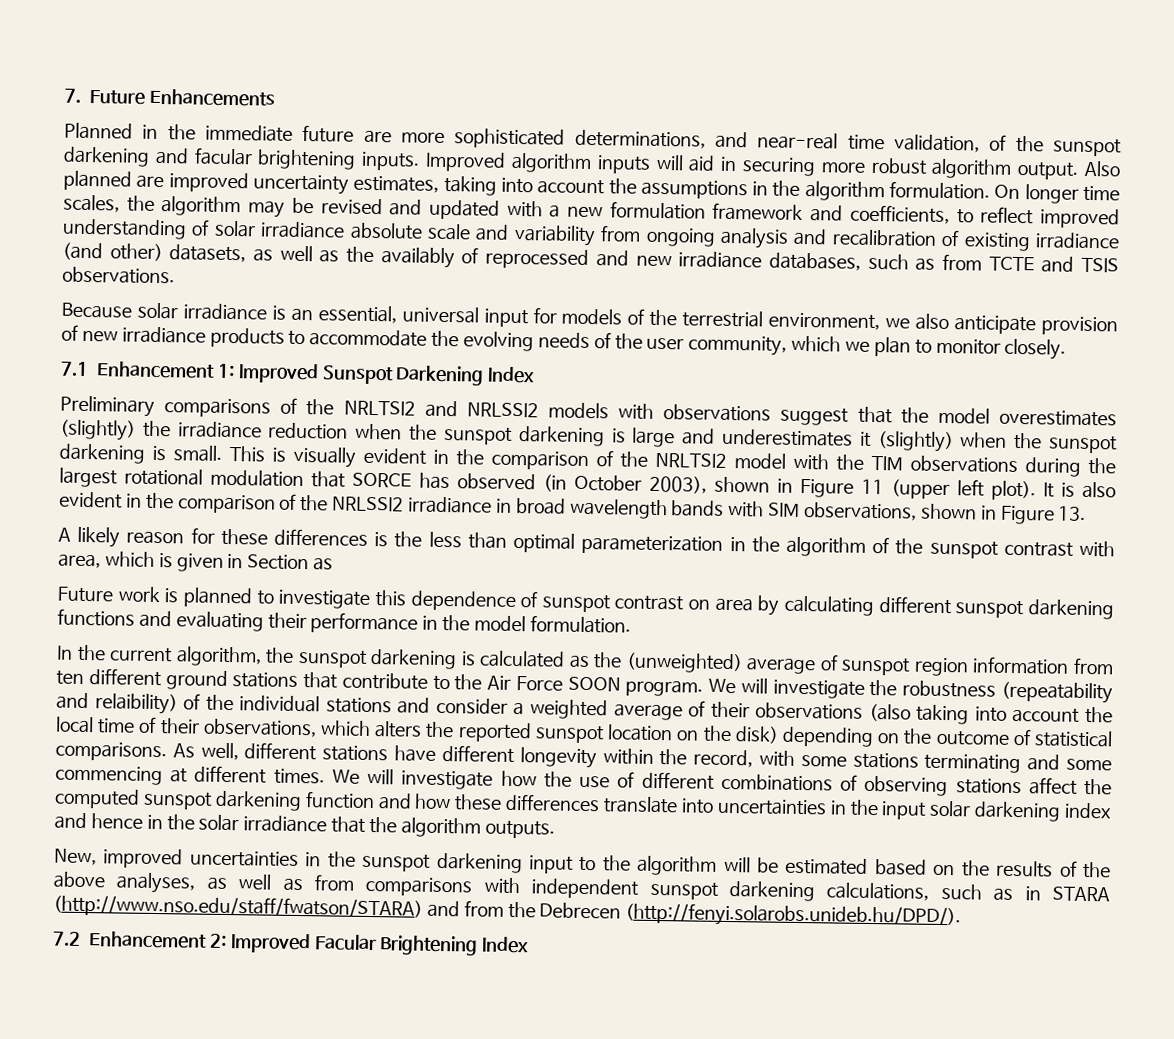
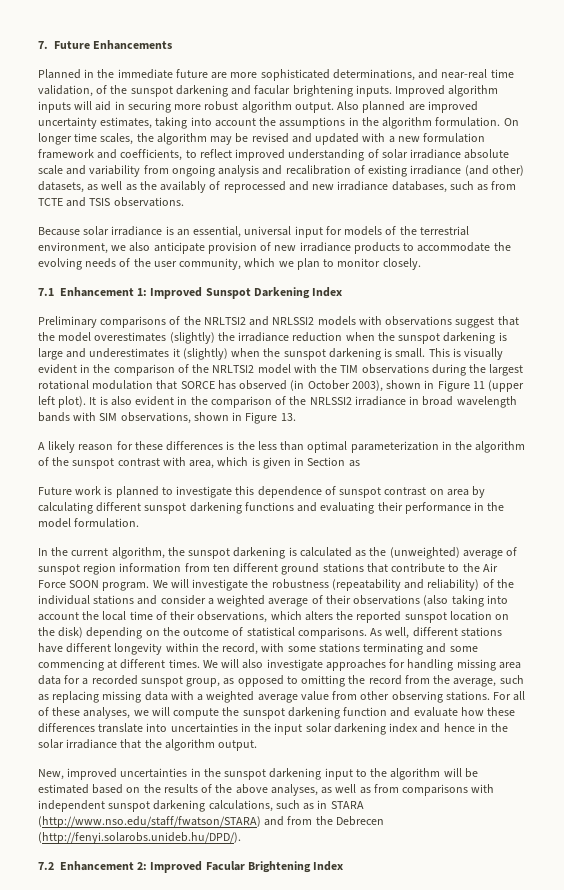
- We will investigate the robustness (repeatability and relaibility) of the individual stations and consider a weighted average of their observations (also taking into account the local time of their observations, which alters the reported sunspot location on the disk) depending on the outcome of statistical comparisons.
+ We will investigate the robustness (repeatability and reliability) of the individual stations and consider a weighted average of their observations (also taking into account the local time of their observations, which alters the reported sunspot location on the disk) depending on the outcome of statistical comparisons.
- We will investigate how the use of different combinations of observing stations affect the computed sunspot darkening function and how these differences translate into uncertainties in the input solar darkening index and hence in the solar irradiance that the algorithm outputs.
+ We will also investigate approaches for handling missing area data for a recorded sunspot group, as opposed to omitting the record from the average, such as replacing missing data with a weighted average value from other observing stations. For all of these analyses, we will compute the sunspot darkening function and evaluate how these differences translate into uncertainties in the input solar darkening index and hence in the solar irradiance that the algorithm output.

